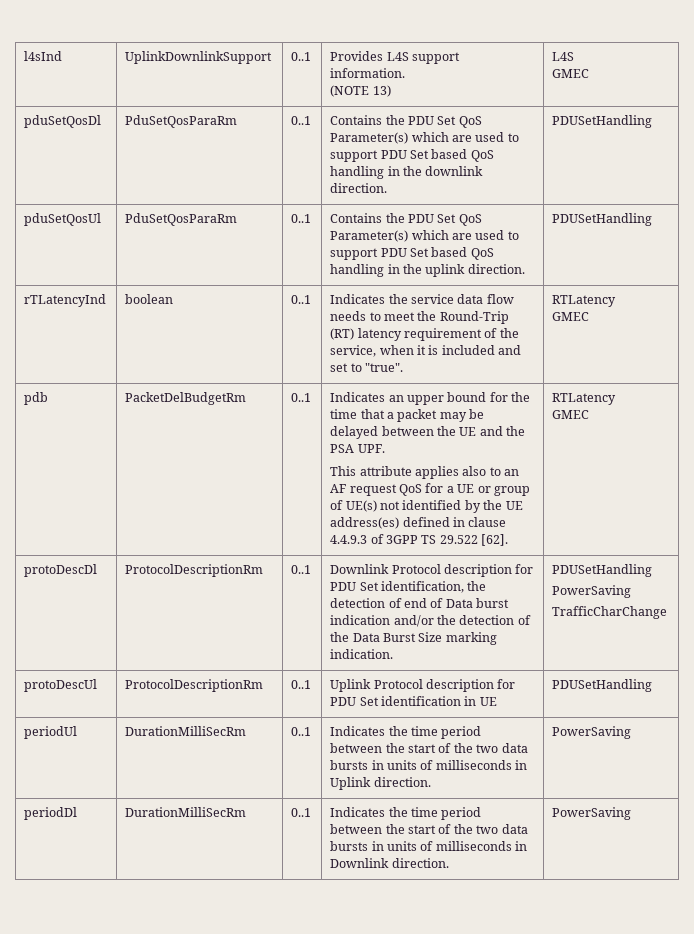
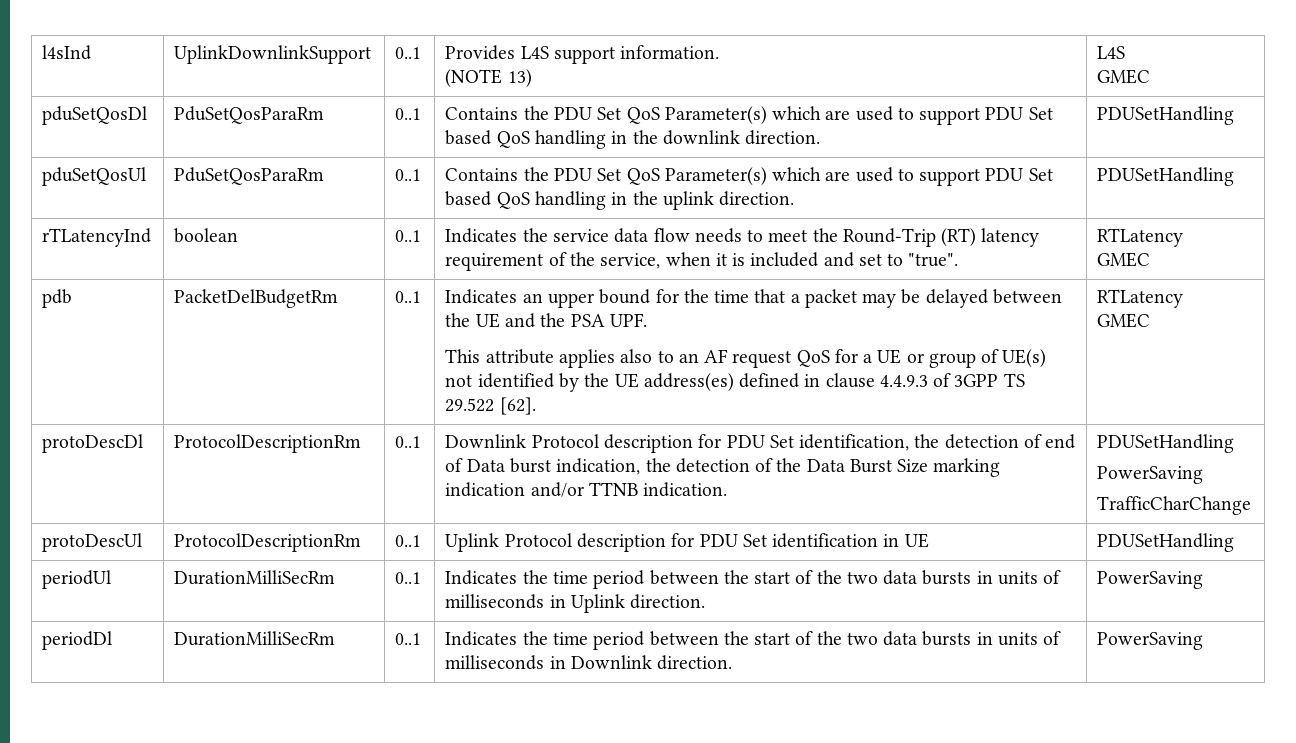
- protoDescDl | ProtocolDescriptionRm | 0..1 | Downlink Protocol description for PDU Set identification, the detection of end of Data burst indication and/or the detection of the Data Burst Size marking indication. | PDUSetHandling
+ protoDescDl | ProtocolDescriptionRm | 0..1 | Downlink Protocol description for PDU Set identification, the detection of end of Data burst indication, the detection of the Data Burst Size marking indication and/or TTNB indication. | PDUSetHandling

